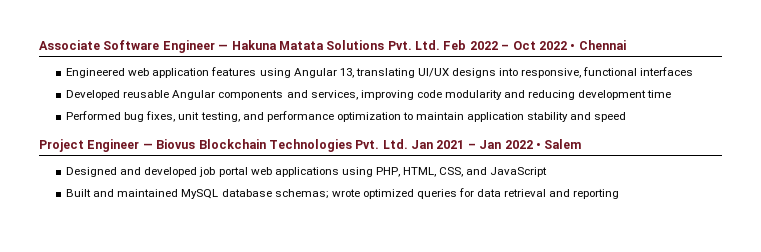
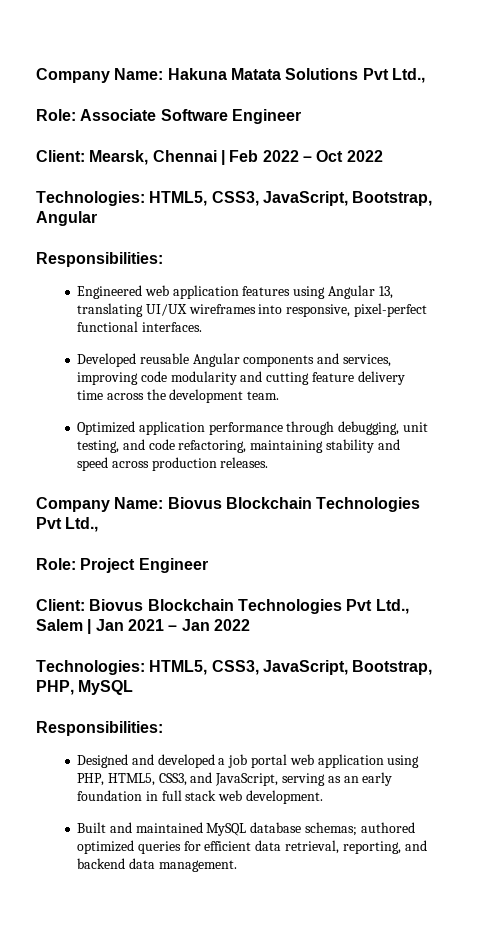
- Associate Software Engineer — Hakuna Matata Solutions Pvt. Ltd. Feb 2022 – Oct 2022 • Chennai
+ Company Name: Hakuna Matata Solutions Pvt Ltd.,
+ Role: Associate Software Engineer
+ Client: Mearsk, Chennai | Feb 2022 – Oct 2022
+ Technologies: HTML5, CSS3, JavaScript, Bootstrap, Angular
+ Responsibilities:
- Engineered web application features using Angular 13, translating UI/UX designs into responsive, functional interfaces
+ Engineered web application features using Angular 13, translating UI/UX wireframes into responsive, pixel-perfect functional interfaces.
- Developed reusable Angular components and services, improving code modularity and reducing development time
- Performed bug fixes, unit testing, and performance optimization to maintain application stability and speed
- Project Engineer — Biovus Blockchain Technologies Pvt. Ltd. Jan 2021 – Jan 2022 • Salem
+ Developed reusable Angular components and services, improving code modularity and cutting feature delivery time across the development team.
+ Optimized application performance through debugging, unit testing, and code refactoring, maintaining stability and speed across production releases.
+ Company Name: Biovus Blockchain Technologies Pvt Ltd.,
+ Role: Project Engineer
+ Client: Biovus Blockchain Technologies Pvt Ltd., Salem | Jan 2021 – Jan 2022
+ Technologies: HTML5, CSS3, JavaScript, Bootstrap, PHP, MySQL
+ Responsibilities:
- Designed and developed job portal web applications using PHP, HTML, CSS, and JavaScript
+ Designed and developed a job portal web application using PHP, HTML5, CSS3, and JavaScript, serving as an early foundation in full stack web development.
- Built and maintained MySQL database schemas; wrote optimized queries for data retrieval and reporting
+ Built and maintained MySQL database schemas; authored optimized queries for efficient data retrieval, reporting, and backend data management.

